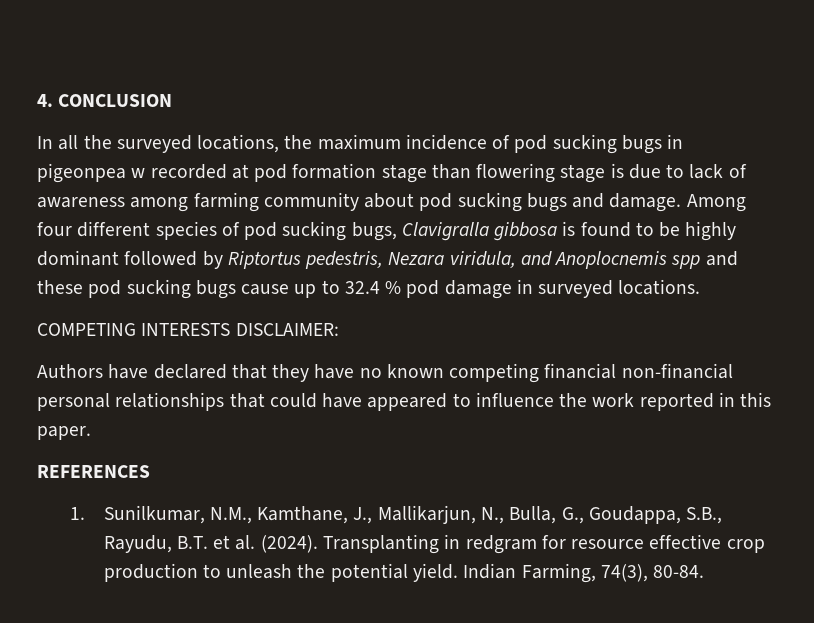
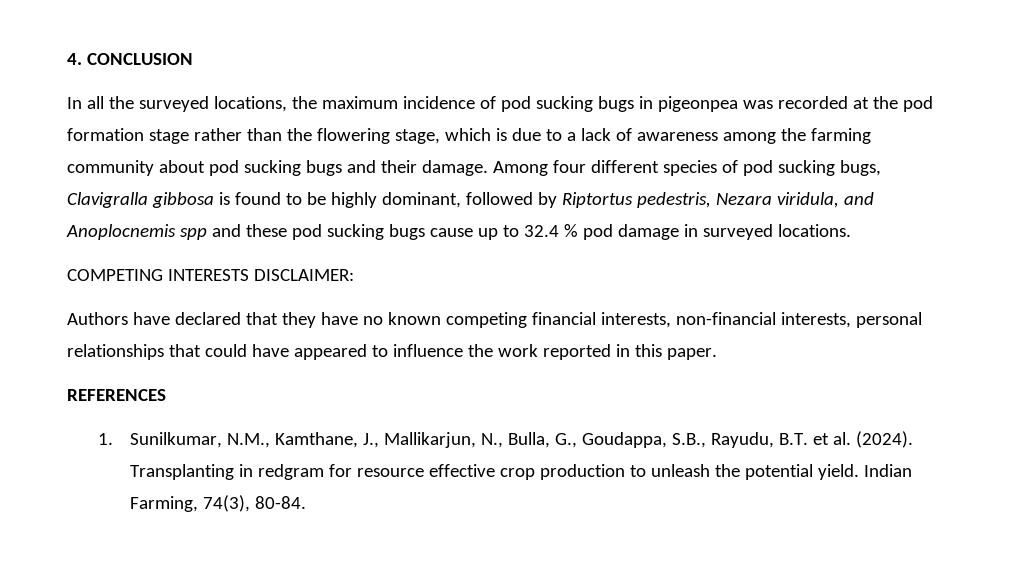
- In all the surveyed locations, the maximum incidence of pod sucking bugs in pigeonpea w recorded at pod formation stage than flowering stage is due to lack of awareness among farming community about pod sucking bugs and damage.
+ In all the surveyed locations, the maximum incidence of pod sucking bugs in pigeonpea was recorded at the pod formation stage rather than the flowering stage, which is due to a lack of awareness among the farming community about pod sucking bugs and their damage.
- Among four different species of pod sucking bugs, Clavigralla gibbosa is found to be highly dominant followed by Riptortus pedestris, Nezara viridula, and Anoplocnemis spp and these pod sucking bugs cause up to 32.4 % pod damage in surveyed locations.
+ Among four different species of pod sucking bugs, Clavigralla gibbosa is found to be highly dominant, followed by Riptortus pedestris, Nezara viridula, and Anoplocnemis spp and these pod sucking bugs cause up to 32.4 % pod damage in surveyed locations.
- Authors have declared that they have no known competing financial non-financial personal relationships that could have appeared to influence the work reported in this paper.
+ Authors have declared that they have no known competing financial interests, non-financial interests, personal relationships that could have appeared to influence the work reported in this paper.

